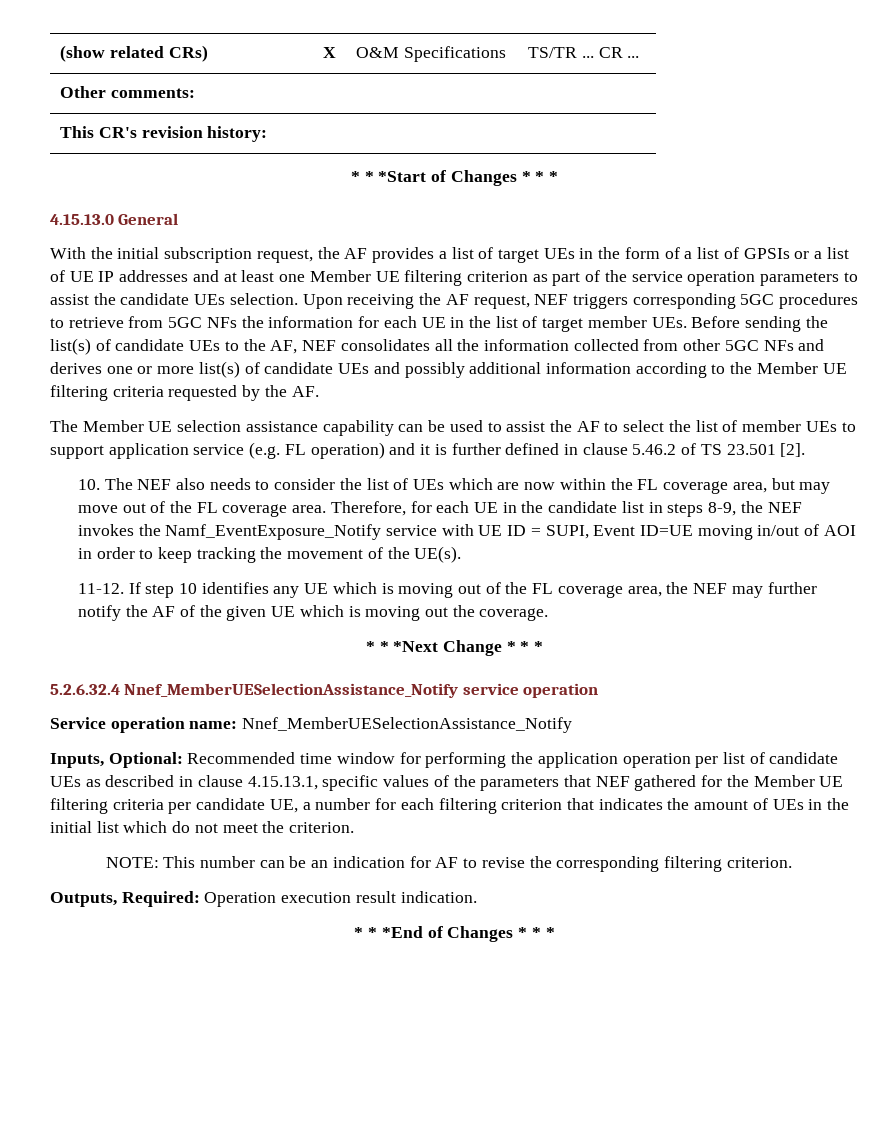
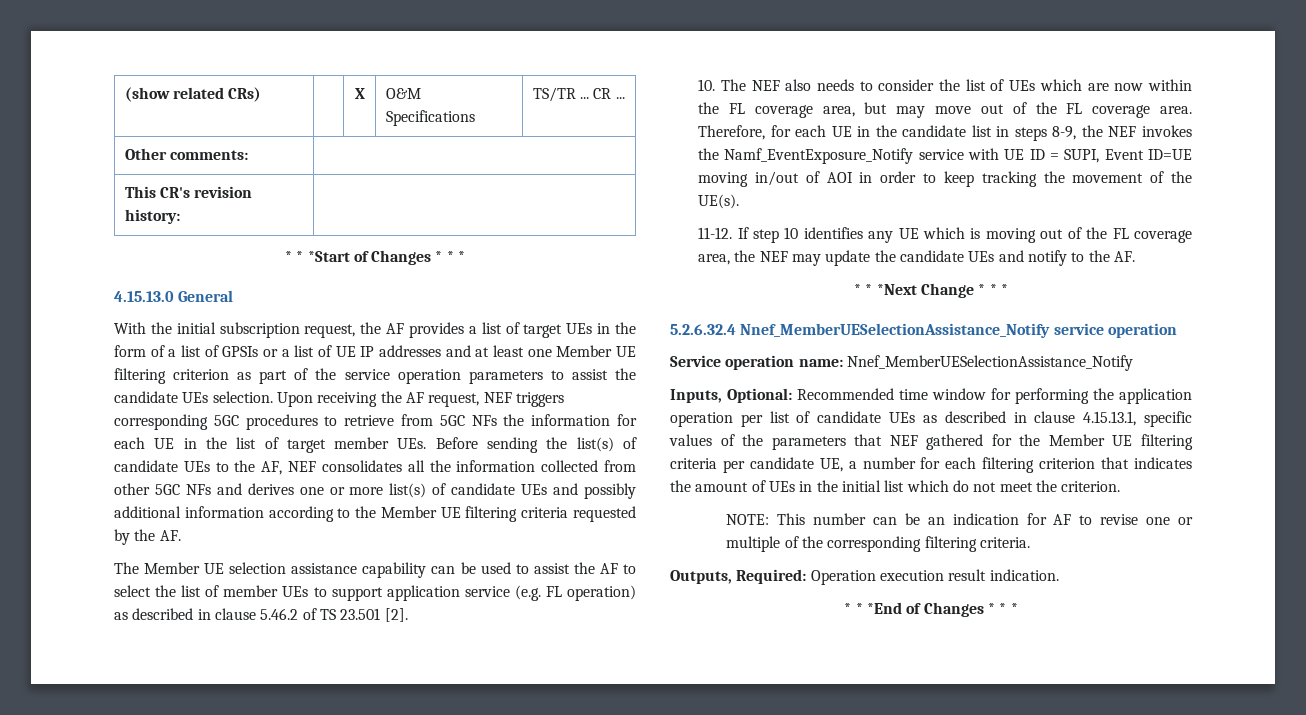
- The Member UE selection assistance capability can be used to assist the AF to select the list of member UEs to support application service (e.g. FL operation) and it is further defined in clause 5.46.2 of TS 23.501 [2].
+ The Member UE selection assistance capability can be used to assist the AF to select the list of member UEs to support application service (e.g. FL operation) as described in clause 5.46.2 of TS 23.501 [2].
- If step 10 identifies any UE which is moving out of the FL coverage area, the NEF may further notify the AF of the given UE which is moving out the coverage.
+ If step 10 identifies any UE which is moving out of the FL coverage area, the NEF may update the candidate UEs and notify to the AF.
- NOTE: This number can be an indication for AF to revise the corresponding filtering criterion.
+ NOTE: This number can be an indication for AF to revise one or multiple of the corresponding filtering criteria.

